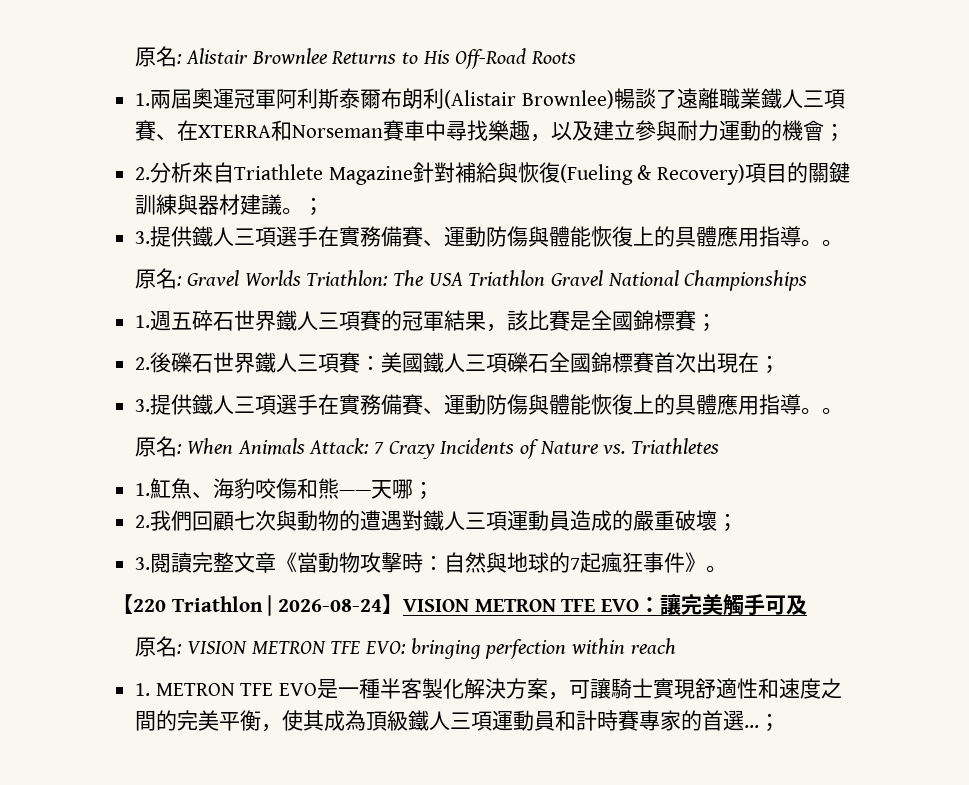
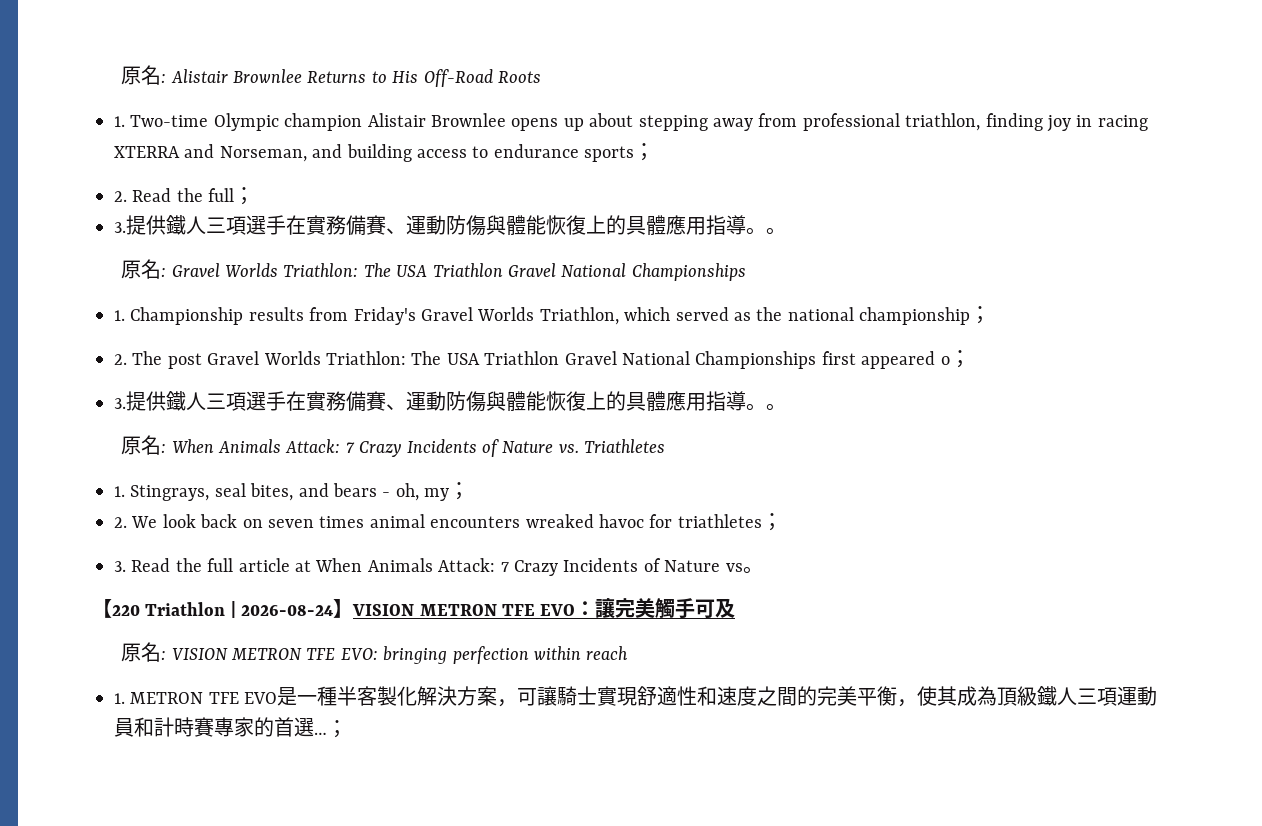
- 1.兩屆奧運冠軍阿利斯泰爾布朗利(Alistair Brownlee)暢談了遠離職業鐵人三項賽、在XTERRA和Norseman賽車中尋找樂趣，以及建立參與耐力運動的機會；
- 2.分析來自Triathlete Magazine針對補給與恢復(Fueling & Recovery)項目的關鍵訓練與器材建議。；
+ 1. Two-time Olympic champion Alistair Brownlee opens up about stepping away from professional triathlon, finding joy in racing XTERRA and Norseman, and building access to endurance sports；
+ 2. Read the full；
- 1.週五碎石世界鐵人三項賽的冠軍結果，該比賽是全國錦標賽；
- 2.後礫石世界鐵人三項賽：美國鐵人三項礫石全國錦標賽首次出現在；
+ 1. Championship results from Friday's Gravel Worlds Triathlon, which served as the national championship；
+ 2. The post Gravel Worlds Triathlon: The USA Triathlon Gravel National Championships first appeared o；
- 1.魟魚、海豹咬傷和熊——天哪；
- 2.我們回顧七次與動物的遭遇對鐵人三項運動員造成的嚴重破壞；
- 3.閱讀完整文章《當動物攻擊時：自然與地球的7起瘋狂事件》。
+ 1. Stingrays, seal bites, and bears - oh, my；
+ 2. We look back on seven times animal encounters wreaked havoc for triathletes；
+ 3. Read the full article at When Animals Attack: 7 Crazy Incidents of Nature vs。

